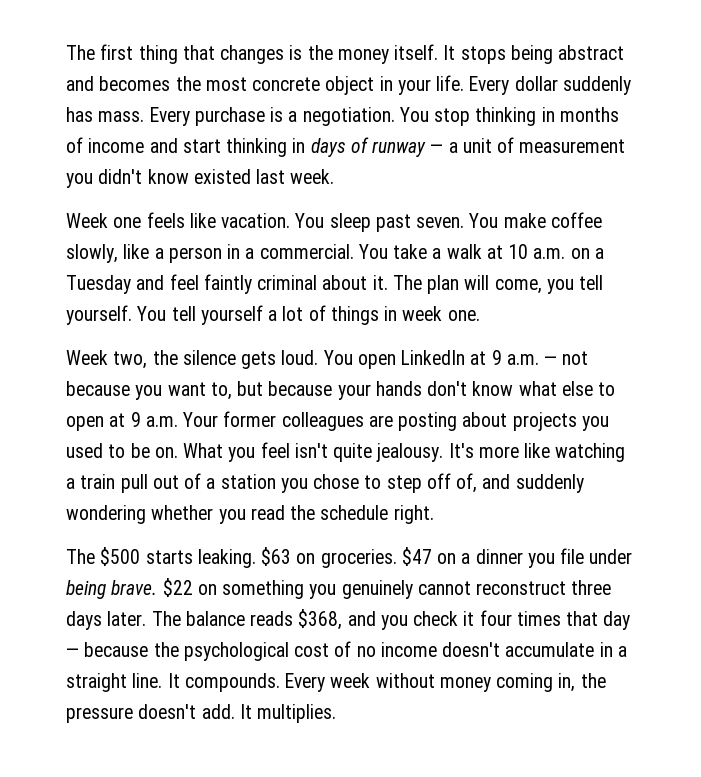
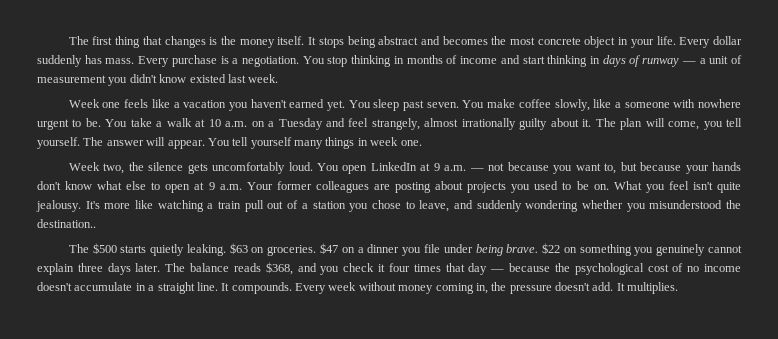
- Week one feels like vacation.
+ Week one feels like a vacation you haven't earned yet.
- You make coffee slowly, like a person in a commercial.
+ You make coffee slowly, like a someone with nowhere urgent to be.
- You take a walk at 10 a.m. on a Tuesday and feel faintly criminal about it.
+ You take a walk at 10 a.m. on a Tuesday and feel strangely, almost irrationally guilty about it.
- You tell yourself a lot of things in week one.
+ The answer will appear. You tell yourself many things in week one.
- Week two, the silence gets loud.
+ Week two, the silence gets uncomfortably loud.
- It's more like watching a train pull out of a station you chose to step off of, and suddenly wondering whether you read the schedule right.
+ It's more like watching a train pull out of a station you chose to leave, and suddenly wondering whether you misunderstood the destination..
- The $500 starts leaking.
+ The $500 starts quietly leaking.
- $22 on something you genuinely cannot reconstruct three days later.
+ $22 on something you genuinely cannot explain three days later.

